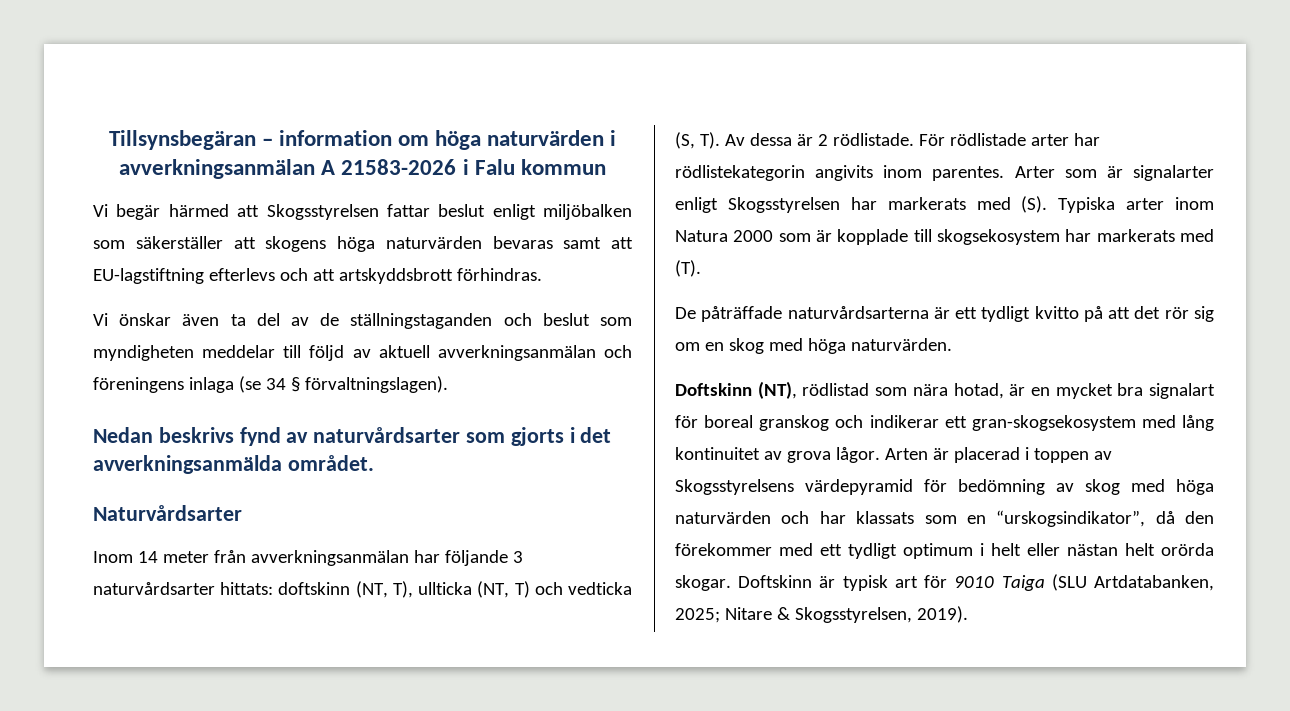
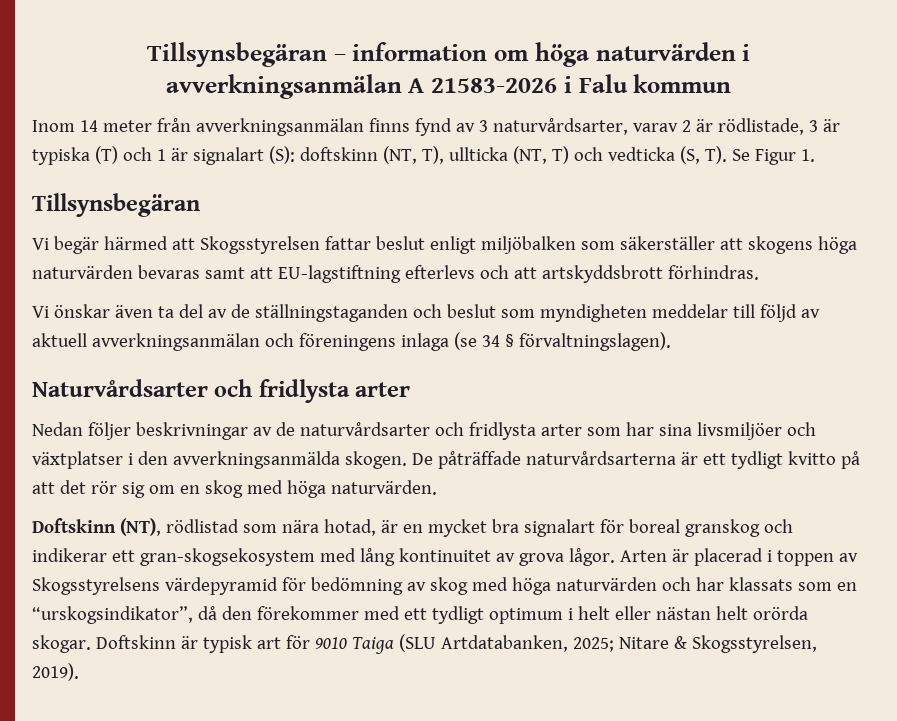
+ Inom 14 meter från avverkningsanmälan finns fynd av 3 naturvårdsarter, varav 2 är rödlistade, 3 är typiska (T) och 1 är signalart (S): doftskinn (NT, T), ullticka (NT, T) och vedticka (S, T). Se Figur 1.
+ Tillsynsbegäran
- Nedan beskrivs fynd av naturvårdsarter som gjorts i det avverkningsanmälda området.
- Naturvårdsarter
- Inom 14 meter från avverkningsanmälan har följande 3 naturvårdsarter hittats: doftskinn (NT, T), ullticka (NT, T) och vedticka (S, T). Av dessa är 2 rödlistade. För rödlistade arter har rödlistekategorin angivits inom parentes. Arter som är signalarter enligt Skogsstyrelsen har markerats med (S). Typiska arter inom Natura 2000 som är kopplade till skogsekosystem har markerats med (T).
- De påträffade naturvårdsarterna är ett tydligt kvitto på att det rör sig om en skog med höga naturvärden.
+ Naturvårdsarter och fridlysta arter
+ Nedan följer beskrivningar av de naturvårdsarter och fridlysta arter som har sina livsmiljöer och växtplatser i den avverkningsanmälda skogen. De påträffade naturvårdsarterna är ett tydligt kvitto på att det rör sig om en skog med höga naturvärden.

